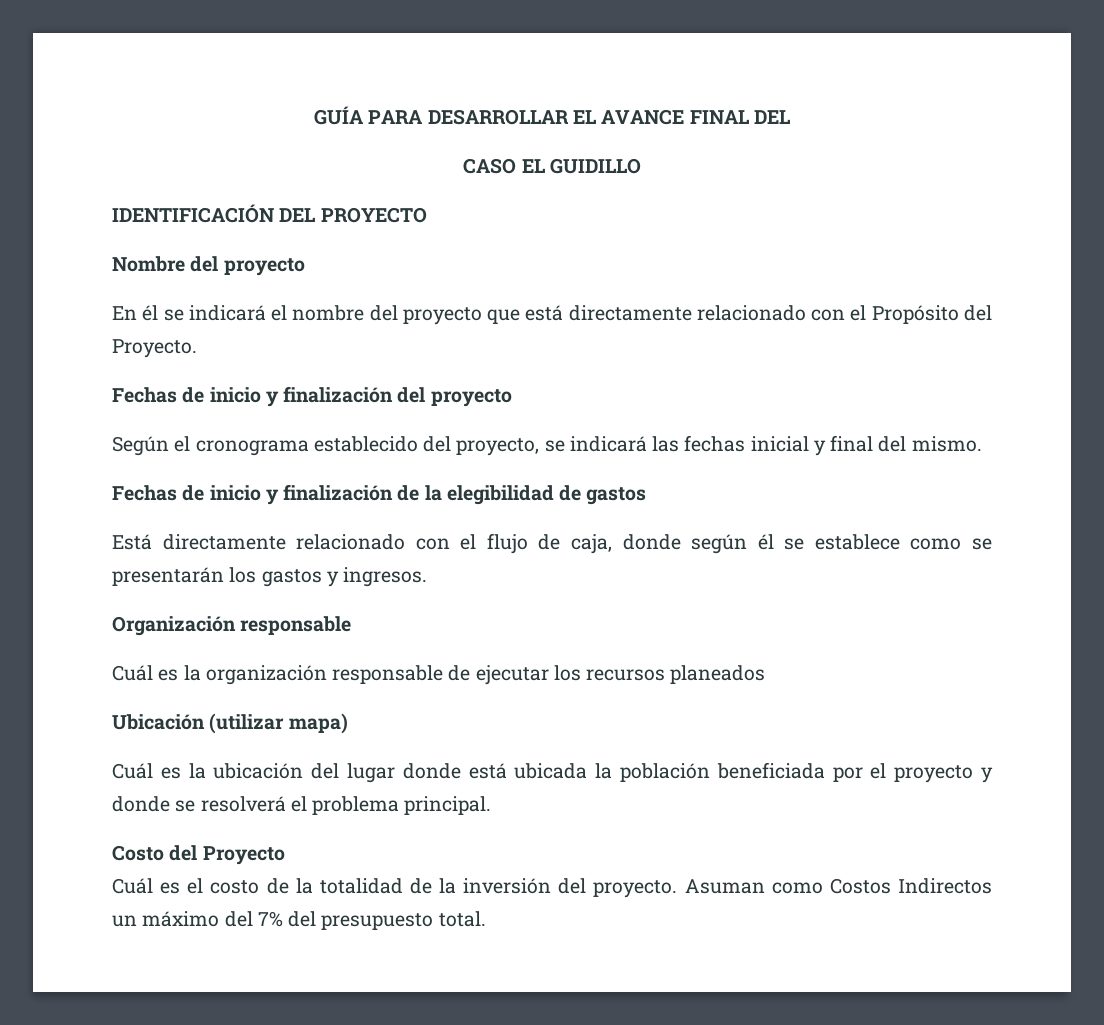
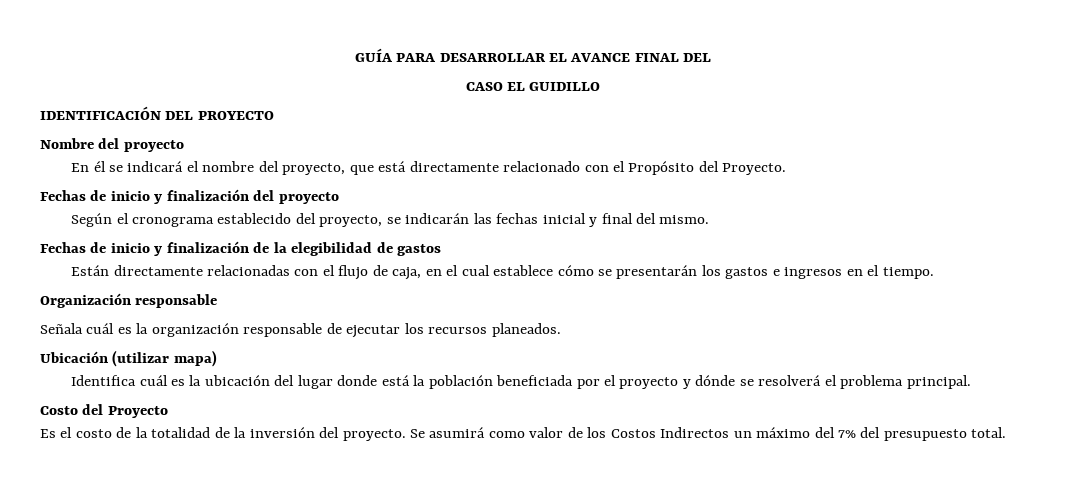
- En él se indicará el nombre del proyecto que está directamente relacionado con el Propósito del Proyecto.
+ En él se indicará el nombre del proyecto, que está directamente relacionado con el Propósito del Proyecto.
- Según el cronograma establecido del proyecto, se indicará las fechas inicial y final del mismo.
+ Según el cronograma establecido del proyecto, se indicarán las fechas inicial y final del mismo.
- Está directamente relacionado con el flujo de caja, donde según él se establece como se presentarán los gastos y ingresos.
+ Están directamente relacionadas con el flujo de caja, en el cual establece cómo se presentarán los gastos e ingresos en el tiempo.
- Cuál es la organización responsable de ejecutar los recursos planeados
+ Señala cuál es la organización responsable de ejecutar los recursos planeados.
- Cuál es la ubicación del lugar donde está ubicada la población beneficiada por el proyecto y donde se resolverá el problema principal.
+ Identifica cuál es la ubicación del lugar donde está la población beneficiada por el proyecto y dónde se resolverá el problema principal.
- Cuál es el costo de la totalidad de la inversión del proyecto.
+ Es el costo de la totalidad de la inversión del proyecto.
- Asuman como Costos Indirectos un máximo del 7% del presupuesto total.
+ Se asumirá como valor de los Costos Indirectos un máximo del 7% del presupuesto total.

